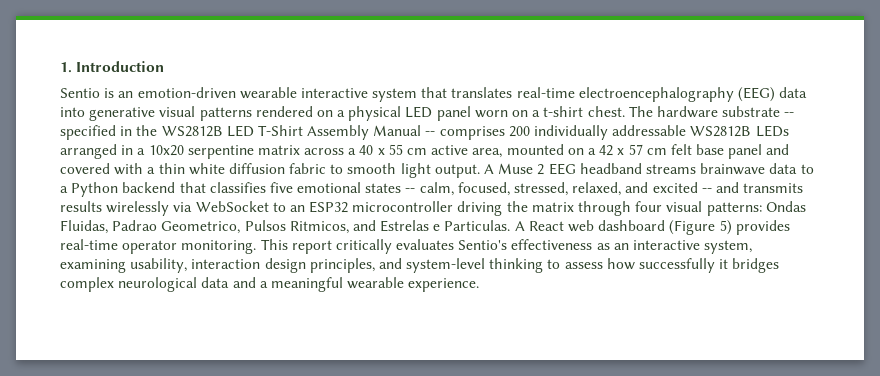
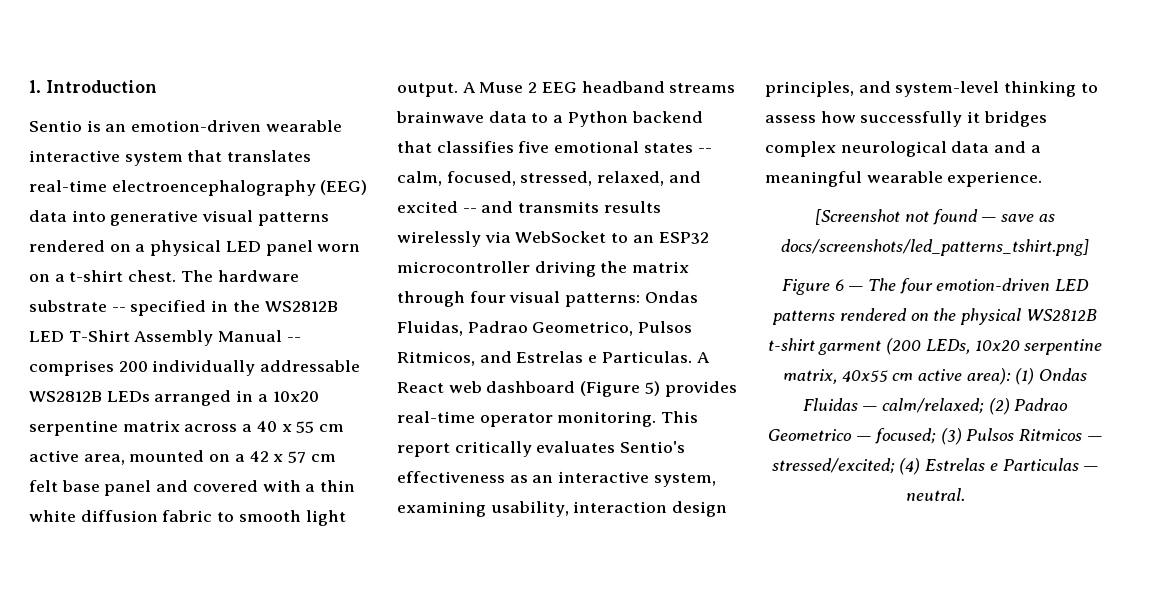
+ [Screenshot not found — save as docs/screenshots/led_patterns_tshirt.png]
+ Figure 6 — The four emotion-driven LED patterns rendered on the physical WS2812B t-shirt garment (200 LEDs, 10x20 serpentine matrix, 40x55 cm active area): (1) Ondas Fluidas — calm/relaxed; (2) Padrao Geometrico — focused; (3) Pulsos Ritmicos — stressed/excited; (4) Estrelas e Particulas — neutral.

